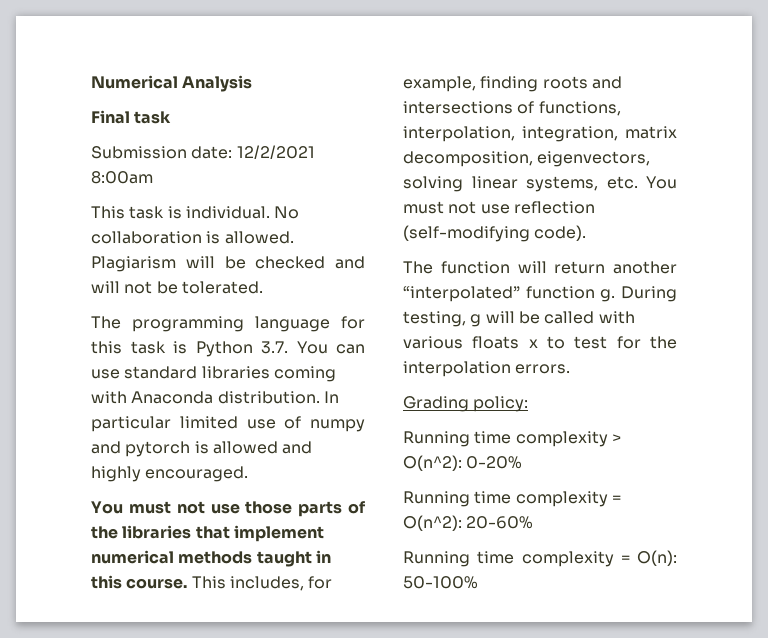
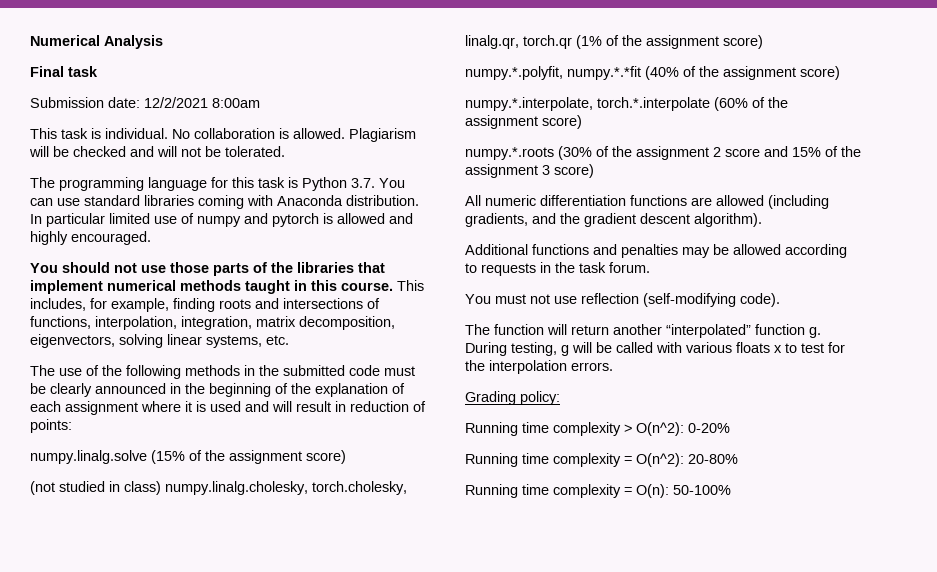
- You must not use those parts of the libraries that implement numerical methods taught in this course.
+ You should not use those parts of the libraries that implement numerical methods taught in this course.
- This includes, for example, finding roots and intersections of functions, interpolation, integration, matrix decomposition, eigenvectors, solving linear systems, etc. You must not use reflection (self-modifying code).
+ This includes, for example, finding roots and intersections of functions, interpolation, integration, matrix decomposition, eigenvectors, solving linear systems, etc.
+ The use of the following methods in the submitted code must be clearly announced in the beginning of the explanation of each assignment where it is used and will result in reduction of points:
+ numpy.linalg.solve (15% of the assignment score)
+ (not studied in class) numpy.linalg.cholesky, torch.cholesky, linalg.qr, torch.qr (1% of the assignment score)
+ numpy.*.polyfit, numpy.*.*fit (40% of the assignment score)
+ numpy.*.interpolate, torch.*.interpolate (60% of the assignment score)
+ numpy.*.roots (30% of the assignment 2 score and 15% of the assignment 3 score)
+ All numeric differentiation functions are allowed (including gradients, and the gradient descent algorithm).
+ Additional functions and penalties may be allowed according to requests in the task forum.
+ You must not use reflection (self-modifying code).
- Running time complexity = O(n^2): 20-60%
+ Running time complexity = O(n^2): 20-80%

